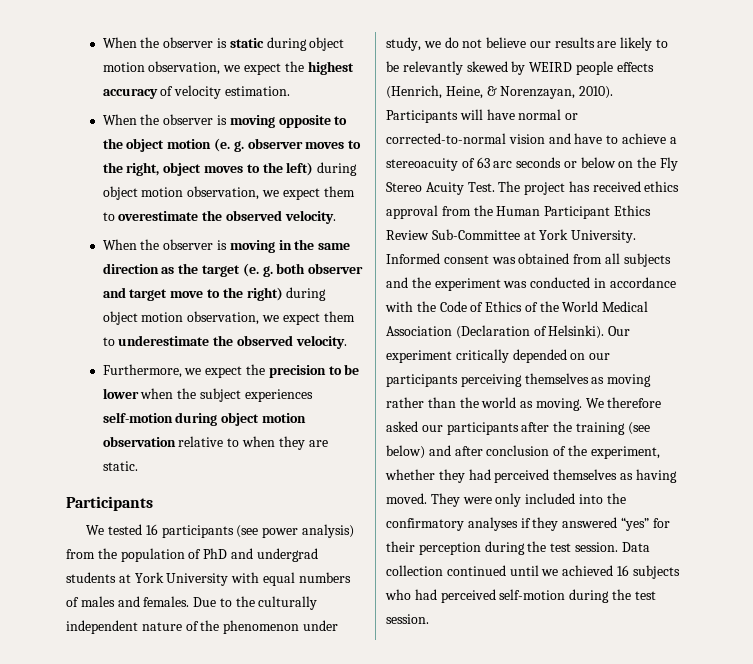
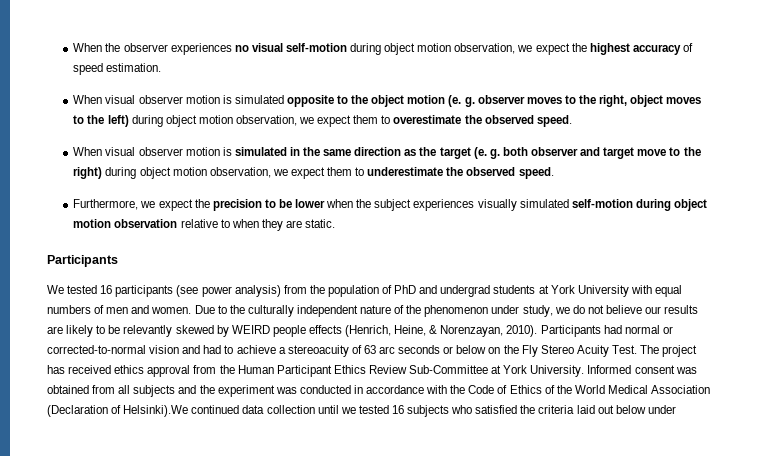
- When the observer is static during object motion observation, we expect the highest accuracy of velocity estimation.
+ When the observer experiences no visual self-motion during object motion observation, we expect the highest accuracy of speed estimation.
- When the observer is moving opposite to the object motion (e. g. observer moves to the right, object moves to the left) during object motion observation, we expect them to overestimate the observed velocity.
- When the observer is moving in the same direction as the target (e. g. both observer and target move to the right) during object motion observation, we expect them to underestimate the observed velocity.
+ When visual observer motion is simulated opposite to the object motion (e. g. observer moves to the right, object moves to the left) during object motion observation, we expect them to overestimate the observed speed.
+ When visual observer motion is simulated in the same direction as the target (e. g. both observer and target move to the right) during object motion observation, we expect them to underestimate the observed speed.
- Furthermore, we expect the precision to be lower when the subject experiences self-motion during object motion observation relative to when they are static.
+ Furthermore, we expect the precision to be lower when the subject experiences visually simulated self-motion during object motion observation relative to when they are static.
- We tested 16 participants (see power analysis) from the population of PhD and undergrad students at York University with equal numbers of males and females.
+ We tested 16 participants (see power analysis) from the population of PhD and undergrad students at York University with equal numbers of men and women.
- Participants will have normal or corrected-to-normal vision and have to achieve a stereoacuity of 63 arc seconds or below on the Fly Stereo Acuity Test.
+ Participants had normal or corrected-to-normal vision and had to achieve a stereoacuity of 63 arc seconds or below on the Fly Stereo Acuity Test.
- Informed consent was obtained from all subjects and the experiment was conducted in accordance with the Code of Ethics of the World Medical Association (Declaration of Helsinki). Our experiment critically depended on our participants perceiving themselves as moving rather than the world as moving. We therefore asked our participants after the training (see below) and after conclusion of the experiment, whether they had perceived themselves as having moved. They were only included into the confirmatory analyses if they answered “yes” for their perception during the test session. Data collection continued until we achieved 16 subjects who had perceived self-motion during the test session.
+ Informed consent was obtained from all subjects and the experiment was conducted in accordance with the Code of Ethics of the World Medical Association (Declaration of Helsinki).We continued data collection until we tested 16 subjects who satisfied the criteria laid out below under

